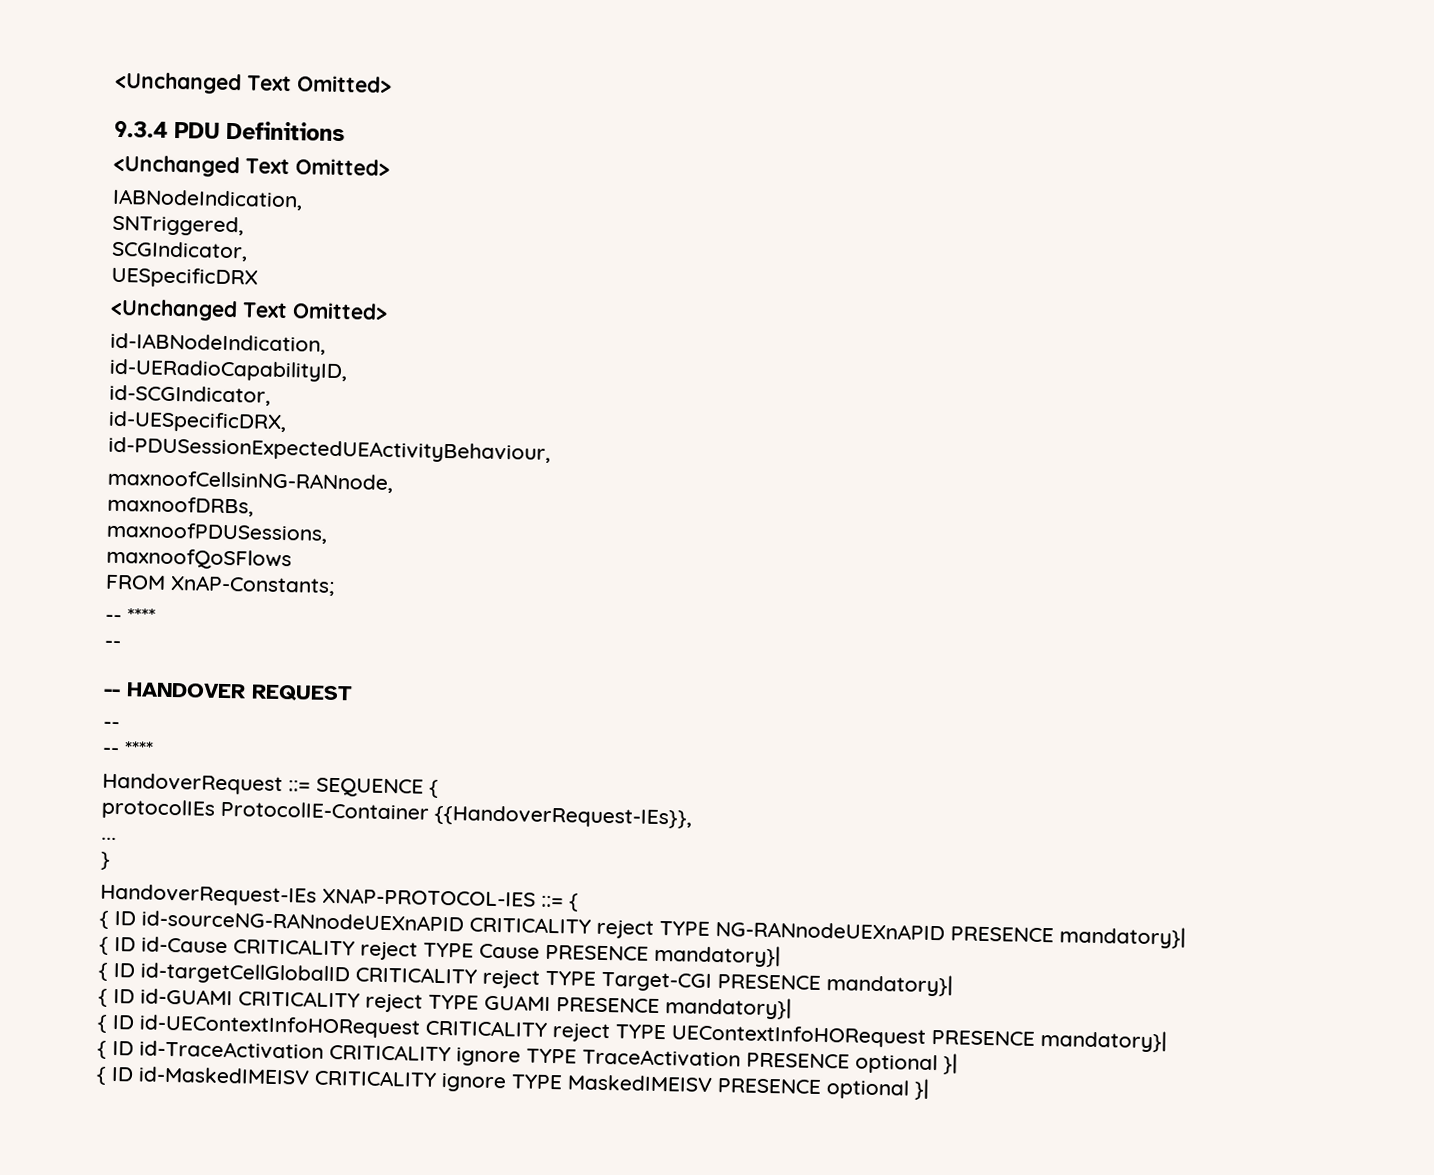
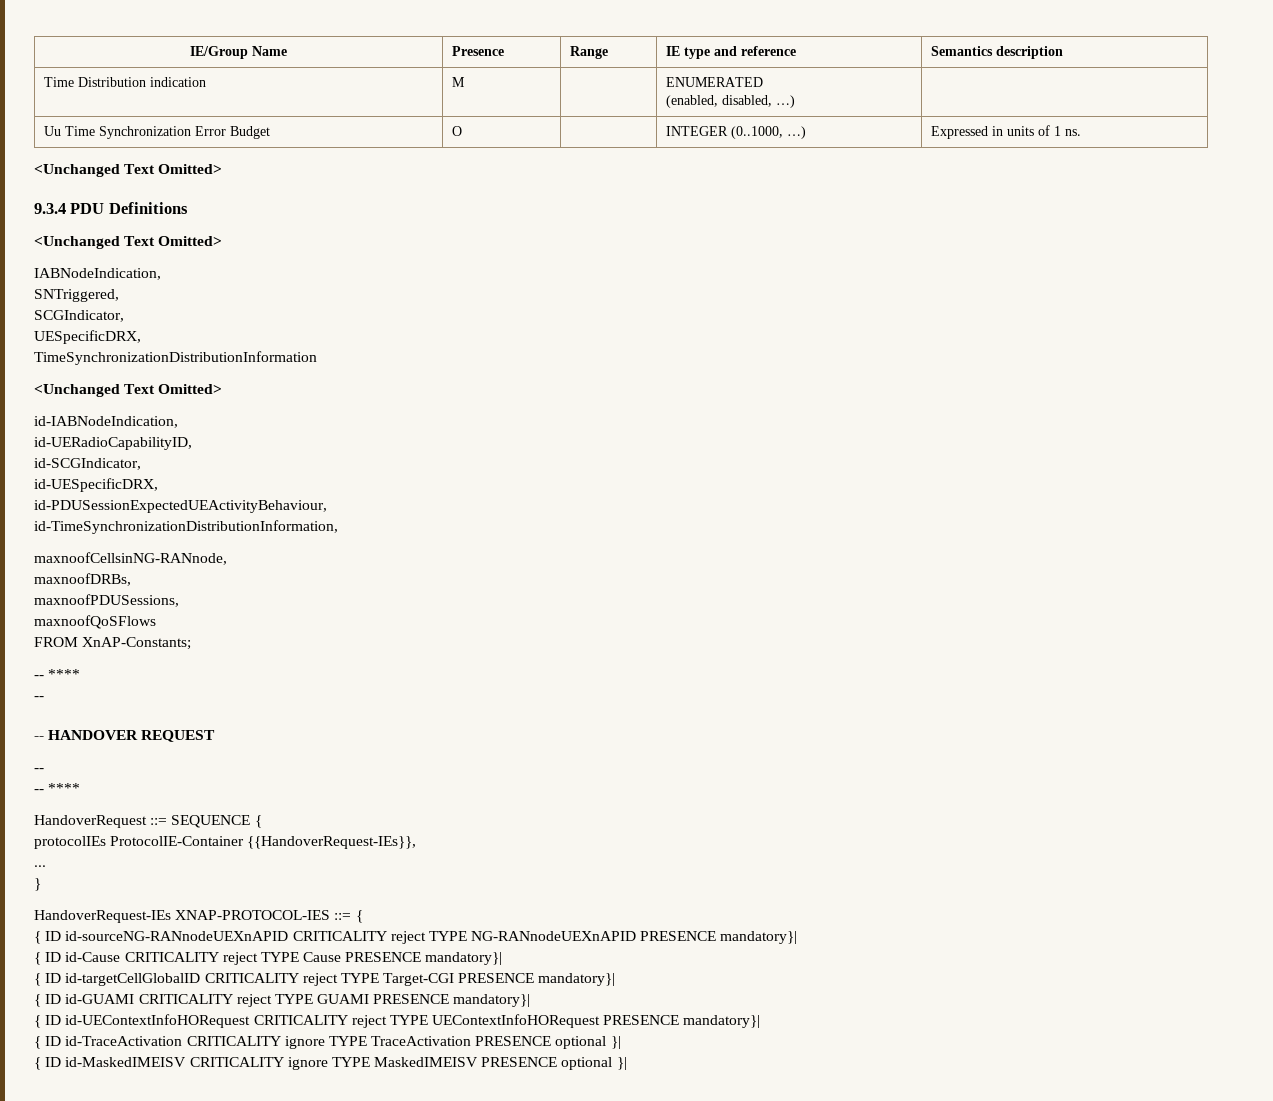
+ IE/Group Name | Presence | Range | IE type and reference | Semantics description
+ Time Distribution indication | M | | ENUMERATED
+ (enabled, disabled, …) |
+ Uu Time Synchronization Error Budget | O | | INTEGER (0..1000, …) | Expressed in units of 1 ns.
- UESpecificDRX
+ UESpecificDRX,
+ TimeSynchronizationDistributionInformation
+ id-TimeSynchronizationDistributionInformation,

